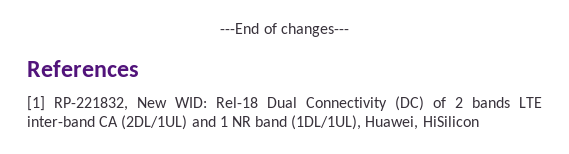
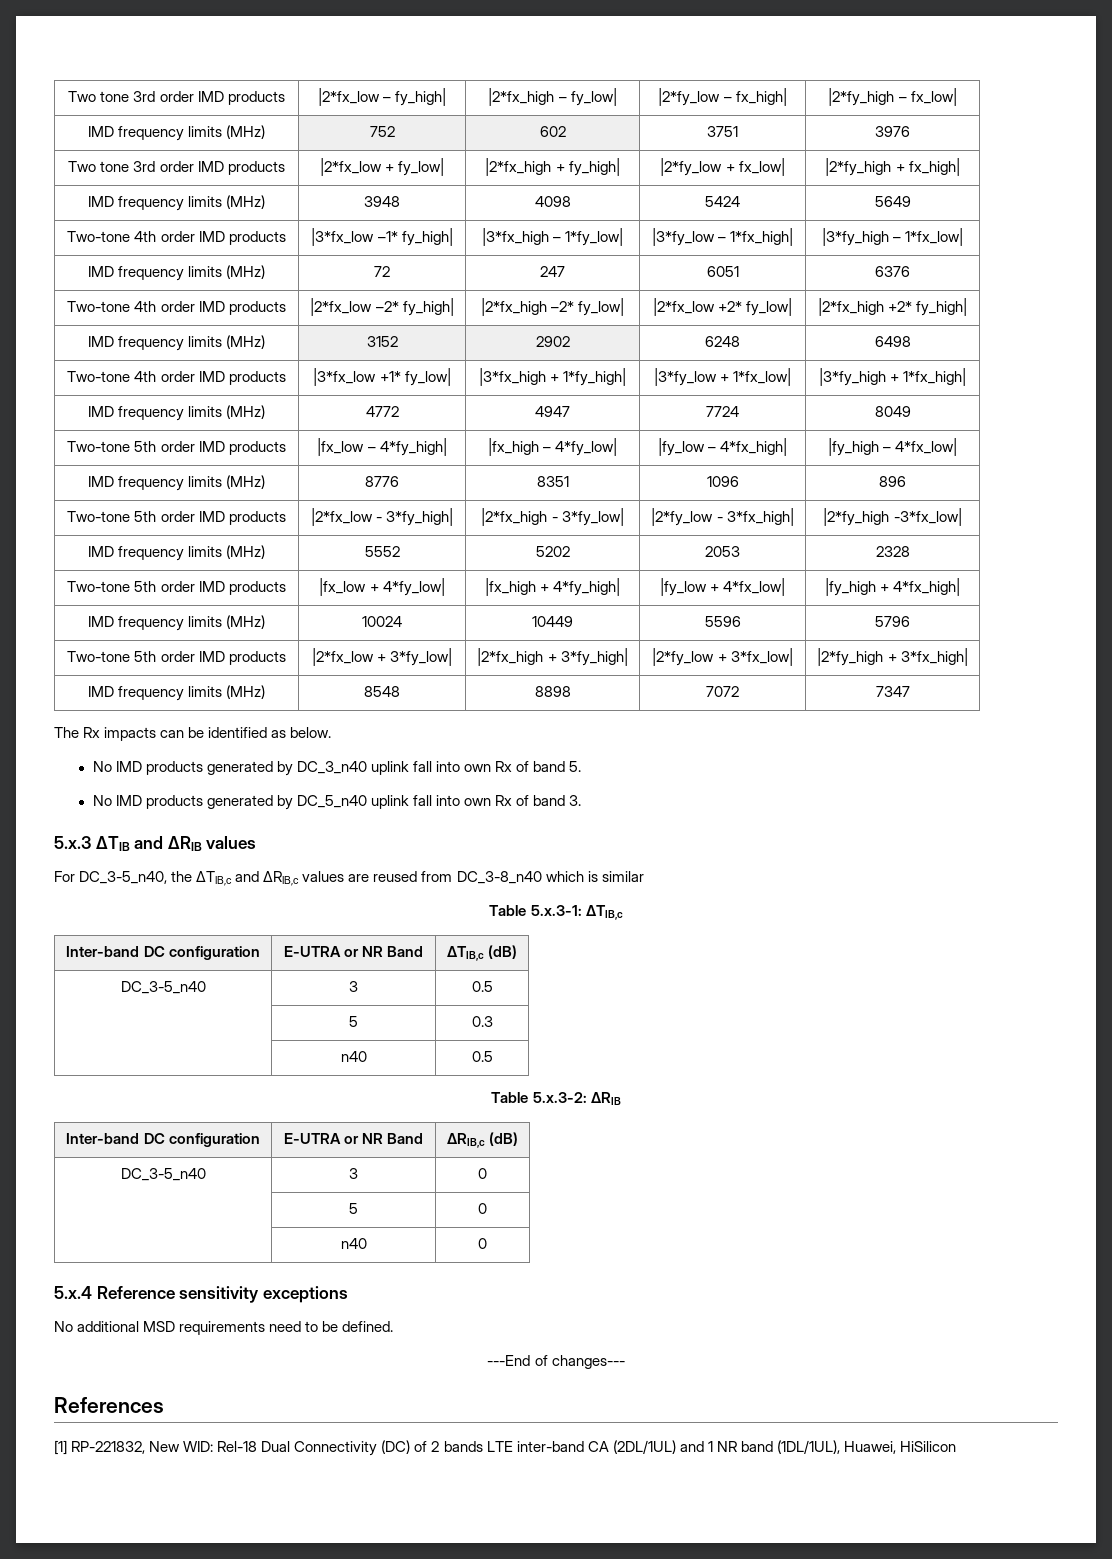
+ Two tone 3rd order IMD products | |2*fx_low – fy_high| | |2*fx_high – fy_low| | |2*fy_low – fx_high| | |2*fy_high – fx_low|
+ IMD frequency limits (MHz) | 752 | 602 | 3751 | 3976
+ Two tone 3rd order IMD products | |2*fx_low + fy_low| | |2*fx_high + fy_high| | |2*fy_low + fx_low| | |2*fy_high + fx_high|
+ IMD frequency limits (MHz) | 3948 | 4098 | 5424 | 5649
+ Two-tone 4th order IMD products | |3*fx_low –1* fy_high| | |3*fx_high – 1*fy_low| | |3*fy_low – 1*fx_high| | |3*fy_high – 1*fx_low|
+ IMD frequency limits (MHz) | 72 | 247 | 6051 | 6376
+ Two-tone 4th order IMD products | |2*fx_low –2* fy_high| | |2*fx_high –2* fy_low| | |2*fx_low +2* fy_low| | |2*fx_high +2* fy_high|
+ IMD frequency limits (MHz) | 3152 | 2902 | 6248 | 6498
+ Two-tone 4th order IMD products | |3*fx_low +1* fy_low| | |3*fx_high + 1*fy_high| | |3*fy_low + 1*fx_low| | |3*fy_high + 1*fx_high|
+ IMD frequency limits (MHz) | 4772 | 4947 | 7724 | 8049
+ Two-tone 5th order IMD products | |fx_low – 4*fy_high| | |fx_high – 4*fy_low| | |fy_low – 4*fx_high| | |fy_high – 4*fx_low|
+ IMD frequency limits (MHz) | 8776 | 8351 | 1096 | 896
+ Two-tone 5th order IMD products | |2*fx_low - 3*fy_high| | |2*fx_high - 3*fy_low| | |2*fy_low - 3*fx_high| | |2*fy_high -3*fx_low|
+ IMD frequency limits (MHz) | 5552 | 5202 | 2053 | 2328
+ Two-tone 5th order IMD products | |fx_low + 4*fy_low| | |fx_high + 4*fy_high| | |fy_low + 4*fx_low| | |fy_high + 4*fx_high|
+ IMD frequency limits (MHz) | 10024 | 10449 | 5596 | 5796
+ Two-tone 5th order IMD products | |2*fx_low + 3*fy_low| | |2*fx_high + 3*fy_high| | |2*fy_low + 3*fx_low| | |2*fy_high + 3*fx_high|
+ IMD frequency limits (MHz) | 8548 | 8898 | 7072 | 7347
+ The Rx impacts can be identified as below.
+ No IMD products generated by DC_3_n40 uplink fall into own Rx of band 5.
+ No IMD products generated by DC_5_n40 uplink fall into own Rx of band 3.
+ 5.x.3 ∆TIB and ∆RIB values
+ For DC_3-5_n40, the ΔTIB,c and ΔRIB,c values are reused from DC_3-8_n40 which is similar
+ Table 5.x.3-1: ΔTIB,c
+ Inter-band DC configuration | E-UTRA or NR Band | ΔTIB,c (dB)
+ DC_3-5_n40 | 3 | 0.5
+ | 5 | 0.3
+ | n40 | 0.5
+ Table 5.x.3-2: ΔRIB
+ Inter-band DC configuration | E-UTRA or NR Band | ΔRIB,c (dB)
+ DC_3-5_n40 | 3 | 0
+ | 5 | 0
+ | n40 | 0
+ 5.x.4 Reference sensitivity exceptions
+ No additional MSD requirements need to be defined.

